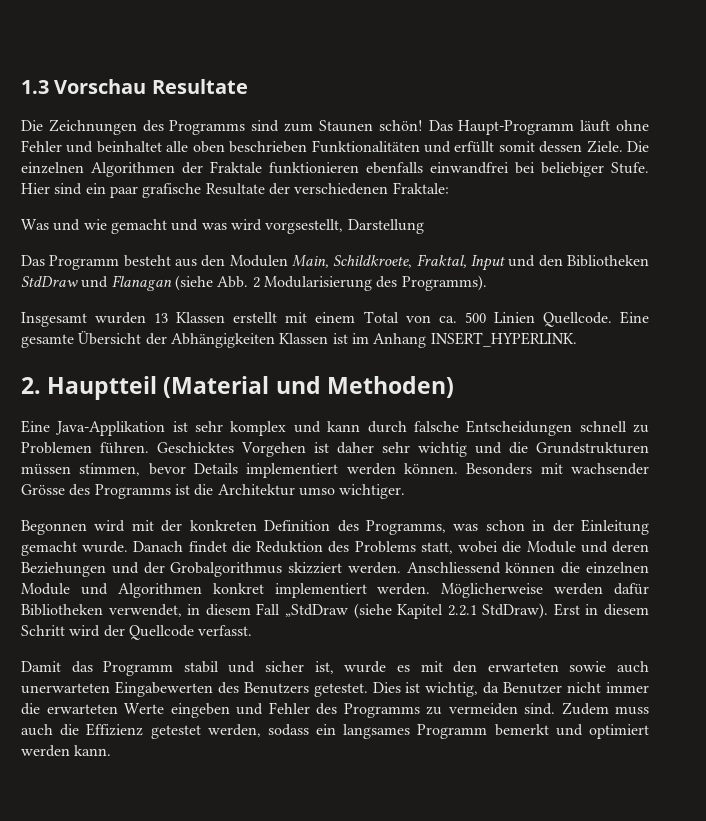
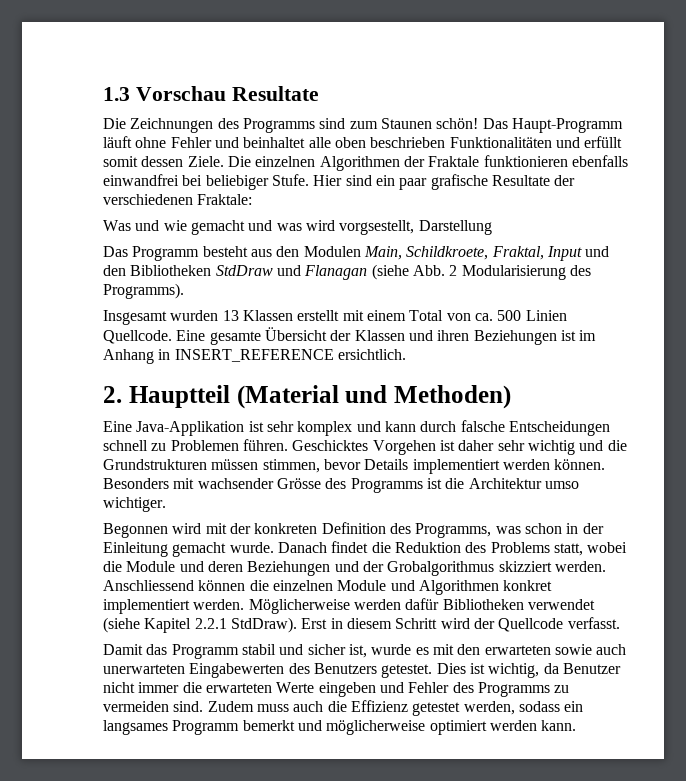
- Eine gesamte Übersicht der Abhängigkeiten Klassen ist im Anhang INSERT_HYPERLINK.
+ Eine gesamte Übersicht der Klassen und ihren Beziehungen ist im Anhang in INSERT_REFERENCE ersichtlich.
- Möglicherweise werden dafür Bibliotheken verwendet, in diesem Fall „StdDraw (siehe Kapitel 2.2.1 StdDraw).
+ Möglicherweise werden dafür Bibliotheken verwendet (siehe Kapitel 2.2.1 StdDraw).
- Zudem muss auch die Effizienz getestet werden, sodass ein langsames Programm bemerkt und optimiert werden kann.
+ Zudem muss auch die Effizienz getestet werden, sodass ein langsames Programm bemerkt und möglicherweise optimiert werden kann.

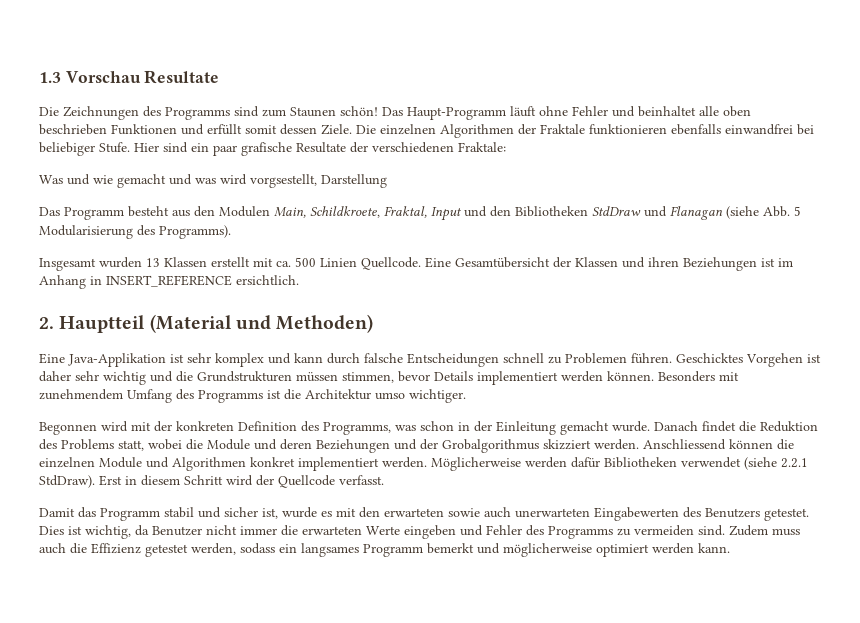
- Das Haupt-Programm läuft ohne Fehler und beinhaltet alle oben beschrieben Funktionalitäten und erfüllt somit dessen Ziele.
+ Das Haupt-Programm läuft ohne Fehler und beinhaltet alle oben beschrieben Funktionen und erfüllt somit dessen Ziele.
- Das Programm besteht aus den Modulen Main, Schildkroete, Fraktal, Input und den Bibliotheken StdDraw und Flanagan (siehe Abb. 2 Modularisierung des Programms).
+ Das Programm besteht aus den Modulen Main, Schildkroete, Fraktal, Input und den Bibliotheken StdDraw und Flanagan (siehe Abb. 5 Modularisierung des Programms).
- Insgesamt wurden 13 Klassen erstellt mit einem Total von ca. 500 Linien Quellcode.
+ Insgesamt wurden 13 Klassen erstellt mit ca. 500 Linien Quellcode.
- Eine gesamte Übersicht der Klassen und ihren Beziehungen ist im Anhang in INSERT_REFERENCE ersichtlich.
+ Eine Gesamtübersicht der Klassen und ihren Beziehungen ist im Anhang in INSERT_REFERENCE ersichtlich.
- Besonders mit wachsender Grösse des Programms ist die Architektur umso wichtiger.
+ Besonders mit zunehmendem Umfang des Programms ist die Architektur umso wichtiger.
- Möglicherweise werden dafür Bibliotheken verwendet (siehe Kapitel 2.2.1 StdDraw).
+ Möglicherweise werden dafür Bibliotheken verwendet (siehe 2.2.1 StdDraw).

